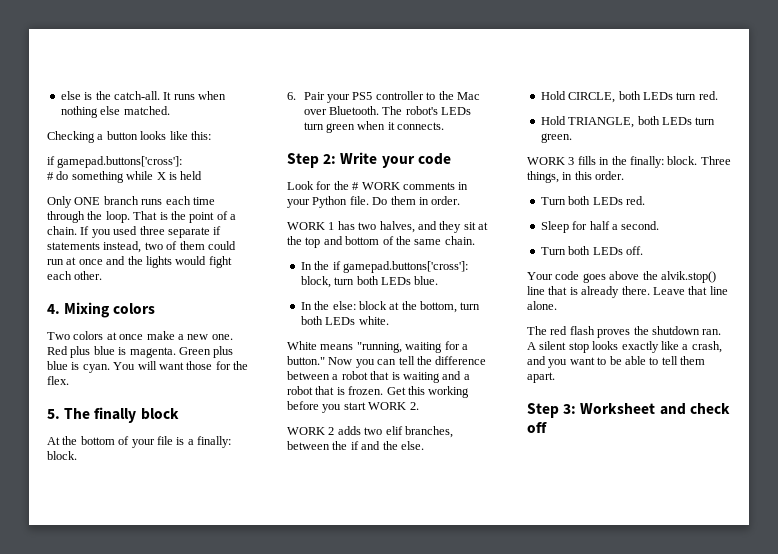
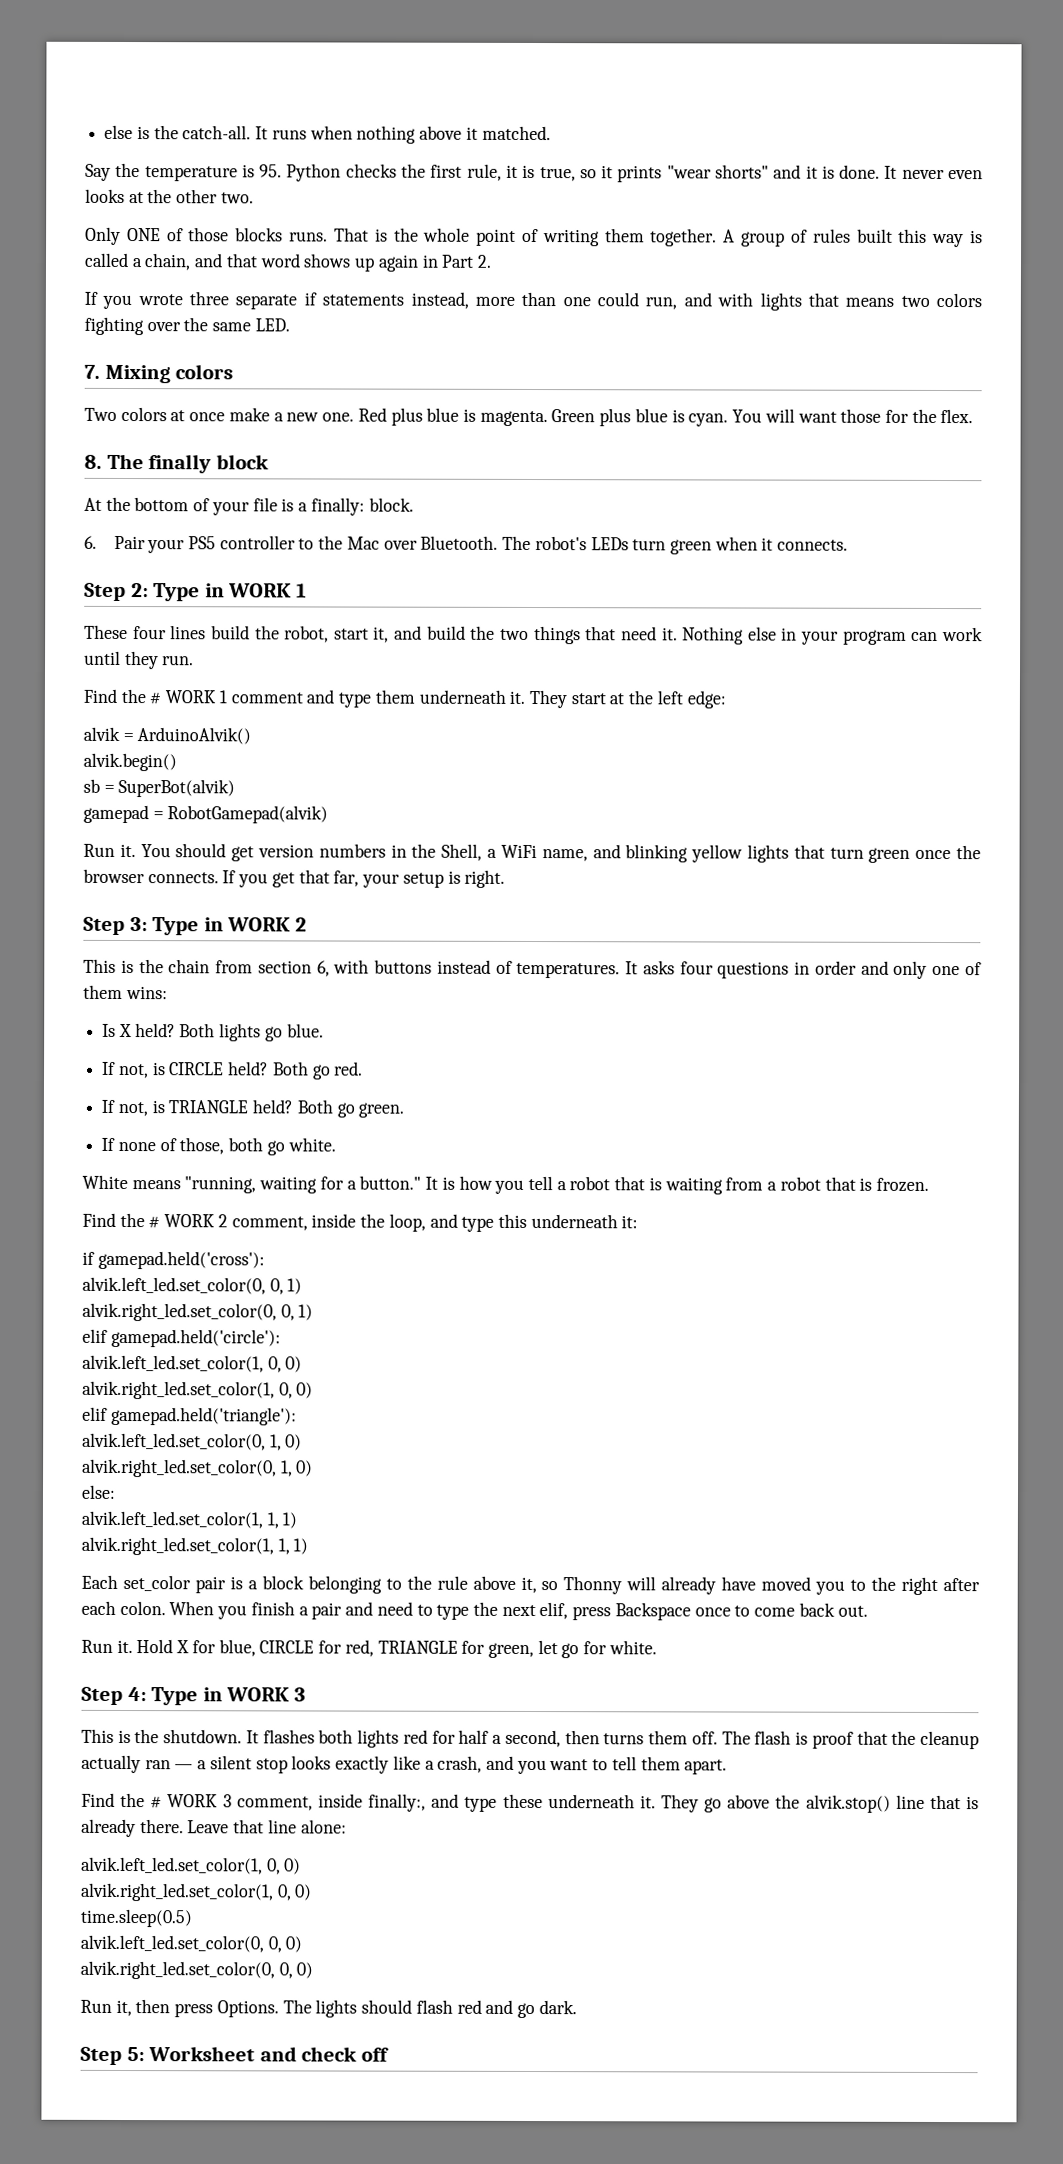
- It runs when nothing else matched.
+ It runs when nothing above it matched.
- Checking a button looks like this:
- if gamepad.buttons['cross']:
- # do something while X is held
- Only ONE branch runs each time through the loop.
+ Say the temperature is 95. Python checks the first rule, it is true, so it prints "wear shorts" and it is done. It never even looks at the other two.
+ Only ONE of those blocks runs.
- That is the point of a chain. If you used three separate if statements instead, two of them could run at once and the lights would fight each other.
- 4. Mixing colors
+ That is the whole point of writing them together. A group of rules built this way is called a chain, and that word shows up again in Part 2.
+ If you wrote three separate if statements instead, more than one could run, and with lights that means two colors fighting over the same LED.
+ 7. Mixing colors
- 5. The finally block
+ 8. The finally block
- Step 2: Write your code
- Look for the # WORK comments in your Python file. Do them in order.
- WORK 1 has two halves, and they sit at the top and bottom of the same chain.
- In the if gamepad.buttons['cross']: block, turn both LEDs blue.
- In the else: block at the bottom, turn both LEDs white.
+ Step 2: Type in WORK 1
+ These four lines build the robot, start it, and build the two things that need it. Nothing else in your program can work until they run.
+ Find the # WORK 1 comment and type them underneath it. They start at the left edge:
+ alvik = ArduinoAlvik()
+ alvik.begin()
+ sb = SuperBot(alvik)
+ gamepad = RobotGamepad(alvik)
+ Run it. You should get version numbers in the Shell, a WiFi name, and blinking yellow lights that turn green once the browser connects. If you get that far, your setup is right.
+ Step 3: Type in WORK 2
+ This is the chain from section 6, with buttons instead of temperatures. It asks four questions in order and only one of them wins:
+ Is X held? Both lights go blue.
+ If not, is CIRCLE held? Both go red.
+ If not, is TRIANGLE held? Both go green.
+ If none of those, both go white.
- Now you can tell the difference between a robot that is waiting and a robot that is frozen. Get this working before you start WORK 2.
- WORK 2 adds two elif branches, between the if and the else.
- Hold CIRCLE, both LEDs turn red.
- Hold TRIANGLE, both LEDs turn green.
- WORK 3 fills in the finally: block. Three things, in this order.
- Turn both LEDs red.
- Sleep for half a second.
- Turn both LEDs off.
- Your code goes above the alvik.stop() line that is already there.
+ It is how you tell a robot that is waiting from a robot that is frozen.
+ Find the # WORK 2 comment, inside the loop, and type this underneath it:
+ if gamepad.held('cross'):
+ alvik.left_led.set_color(0, 0, 1)
+ alvik.right_led.set_color(0, 0, 1)
+ elif gamepad.held('circle'):
+ alvik.left_led.set_color(1, 0, 0)
+ alvik.right_led.set_color(1, 0, 0)
+ elif gamepad.held('triangle'):
+ alvik.left_led.set_color(0, 1, 0)
+ alvik.right_led.set_color(0, 1, 0)
+ else:
+ alvik.left_led.set_color(1, 1, 1)
+ alvik.right_led.set_color(1, 1, 1)
+ Each set_color pair is a block belonging to the rule above it, so Thonny will already have moved you to the right after each colon. When you finish a pair and need to type the next elif, press Backspace once to come back out.
+ Run it. Hold X for blue, CIRCLE for red, TRIANGLE for green, let go for white.
+ Step 4: Type in WORK 3
+ This is the shutdown. It flashes both lights red for half a second, then turns them off. The flash is proof that the cleanup actually ran — a silent stop looks exactly like a crash, and you want to tell them apart.
+ Find the # WORK 3 comment, inside finally:, and type these underneath it. They go above the alvik.stop() line that is already there.
- Leave that line alone.
- The red flash proves the shutdown ran. A silent stop looks exactly like a crash, and you want to be able to tell them apart.
- Step 3: Worksheet and check off
+ Leave that line alone:
+ alvik.left_led.set_color(1, 0, 0)
+ alvik.right_led.set_color(1, 0, 0)
+ time.sleep(0.5)
+ alvik.left_led.set_color(0, 0, 0)
+ alvik.right_led.set_color(0, 0, 0)
+ Run it, then press Options. The lights should flash red and go dark.
+ Step 5: Worksheet and check off

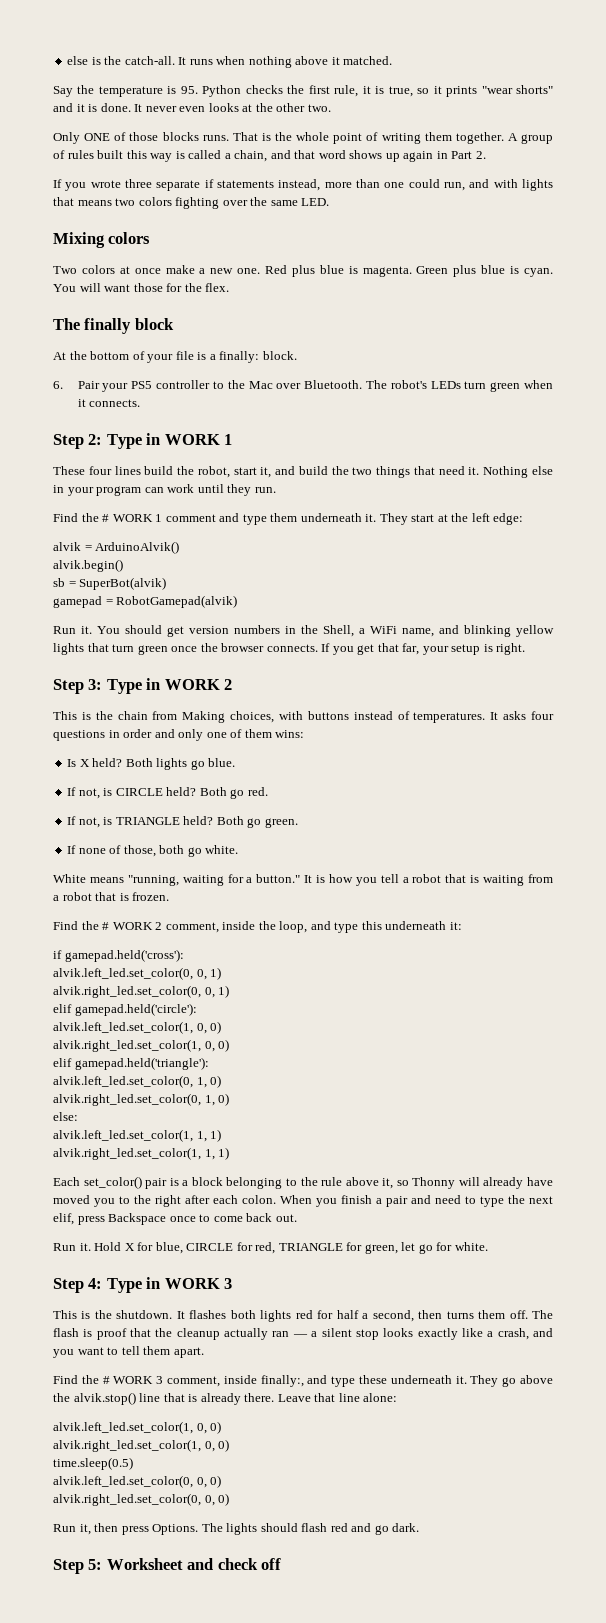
- 7. Mixing colors
+ Mixing colors
- 8. The finally block
+ The finally block
- This is the chain from section 6, with buttons instead of temperatures.
+ This is the chain from Making choices, with buttons instead of temperatures.
- Each set_color pair is a block belonging to the rule above it, so Thonny will already have moved you to the right after each colon.
+ Each set_color() pair is a block belonging to the rule above it, so Thonny will already have moved you to the right after each colon.

